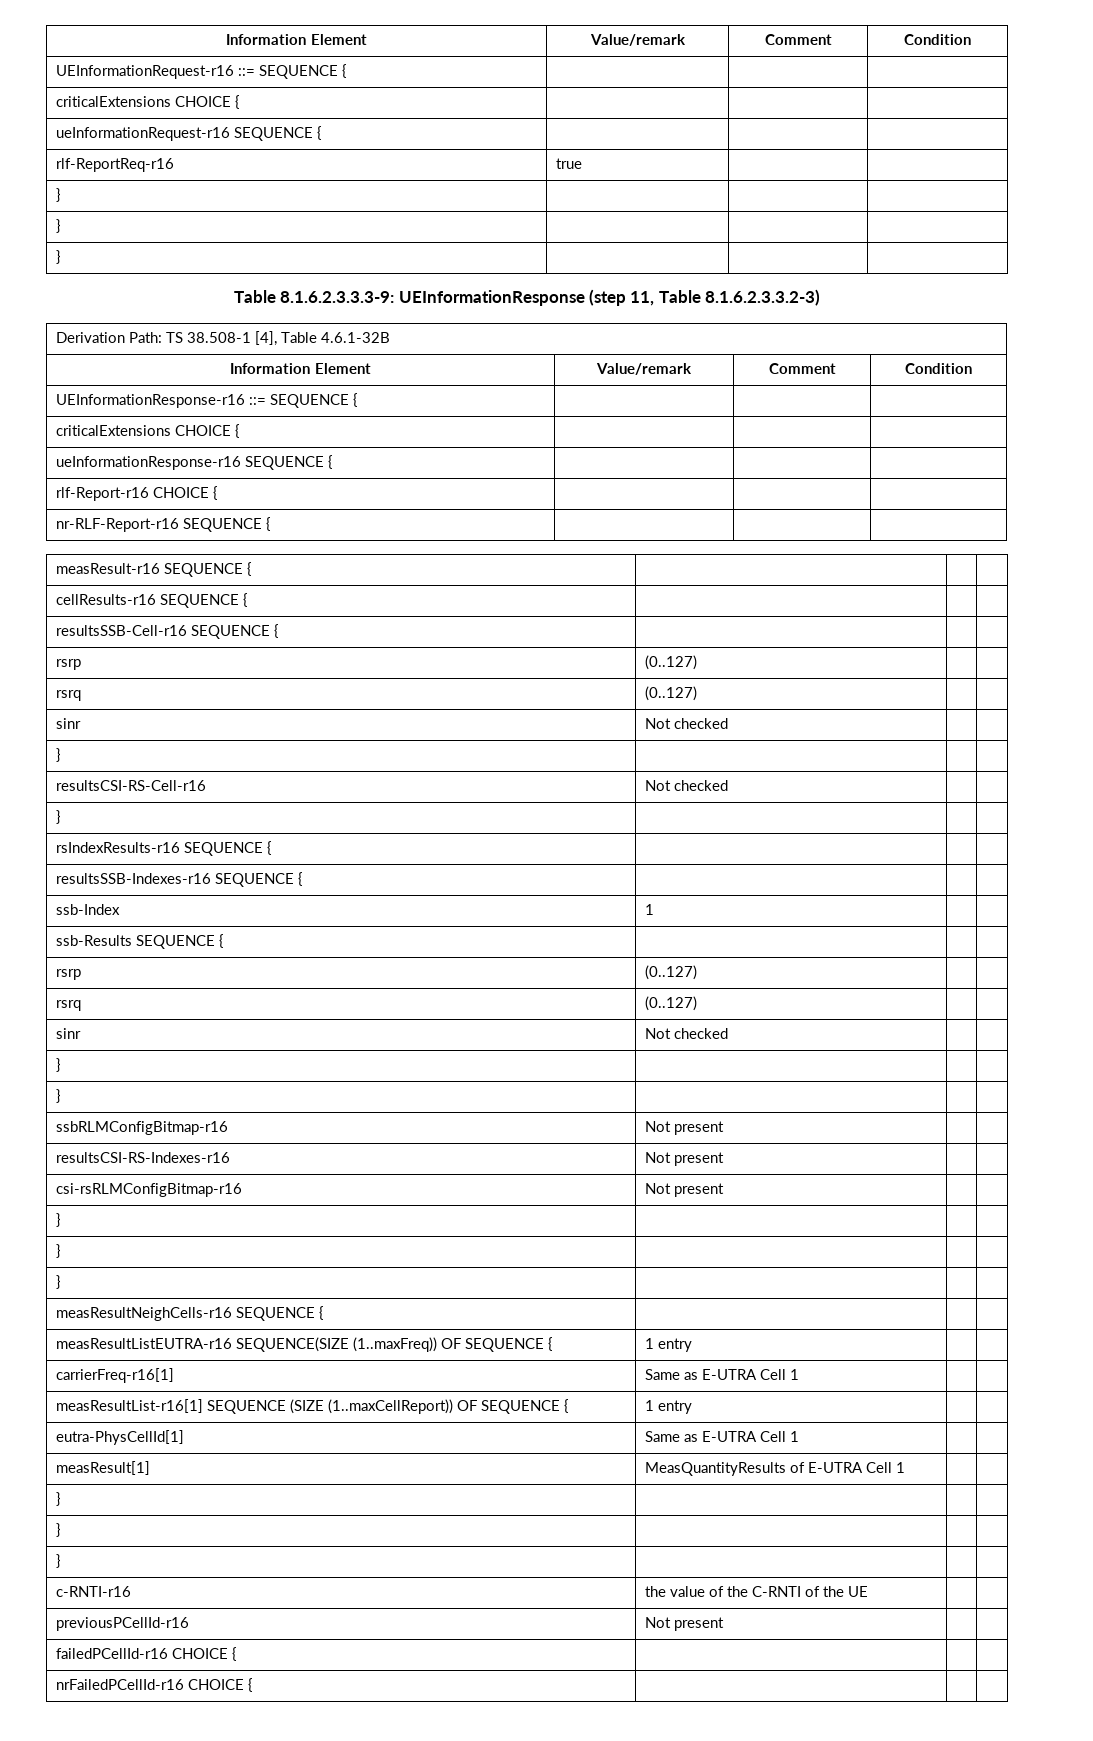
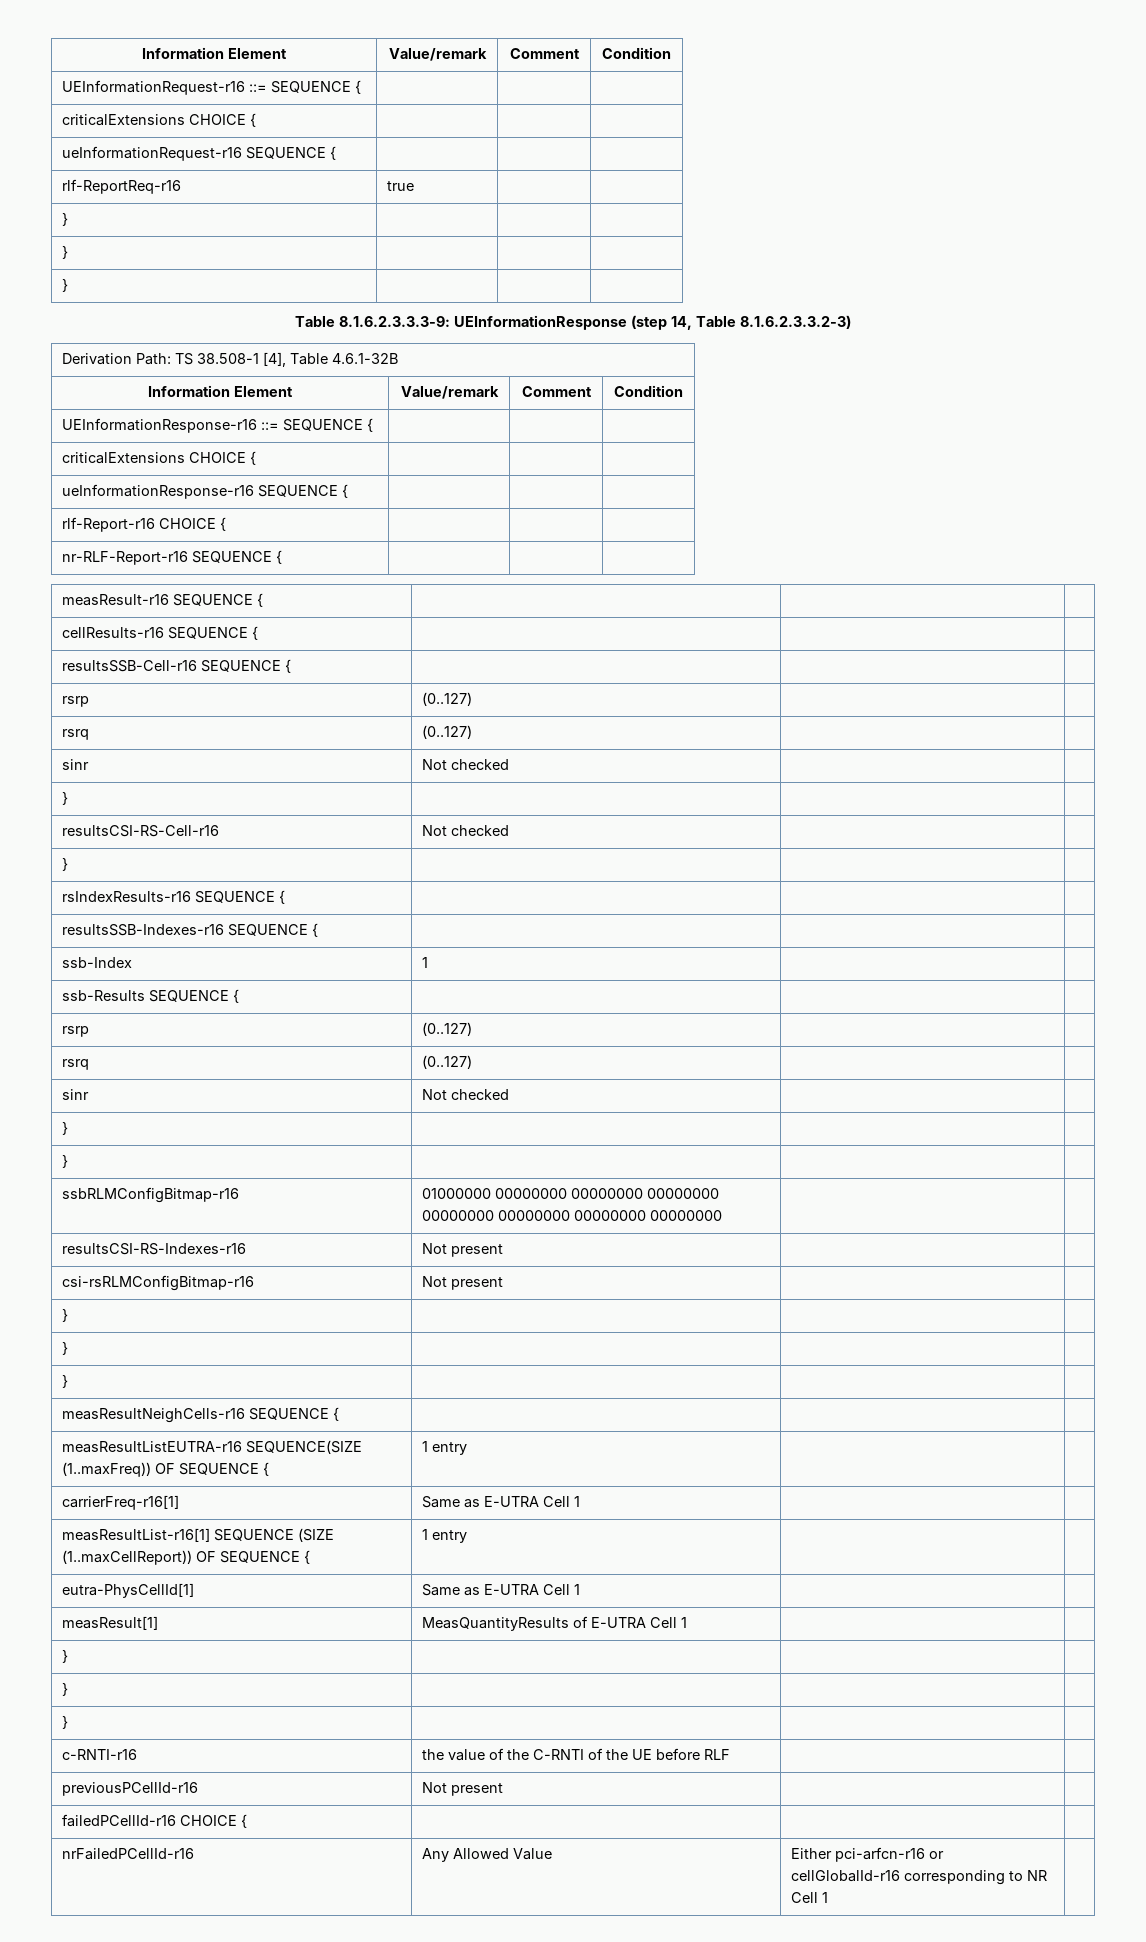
- Table 8.1.6.2.3.3.3-9: UEInformationResponse (step 11, Table 8.1.6.2.3.3.2-3)
+ Table 8.1.6.2.3.3.3-9: UEInformationResponse (step 14, Table 8.1.6.2.3.3.2-3)
- ssbRLMConfigBitmap-r16 | Not present | |
+ ssbRLMConfigBitmap-r16 | 01000000 00000000 00000000 00000000 00000000 00000000 00000000 00000000 | |
- c-RNTI-r16 | the value of the C-RNTI of the UE | |
+ c-RNTI-r16 | the value of the C-RNTI of the UE before RLF | |
- nrFailedPCellId-r16 CHOICE { | | |
+ nrFailedPCellId-r16 | Any Allowed Value | Either pci-arfcn-r16 or cellGlobalId-r16 corresponding to NR Cell 1 |

